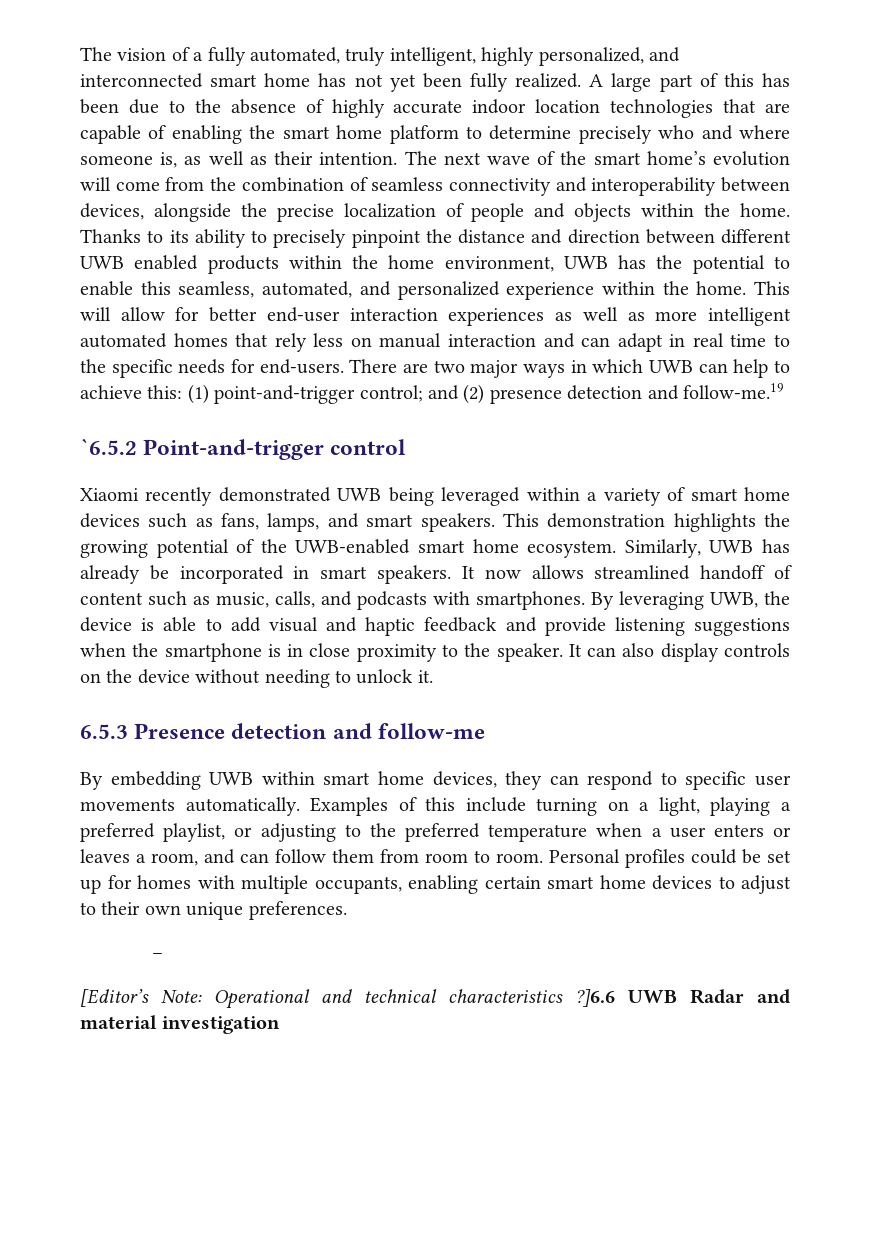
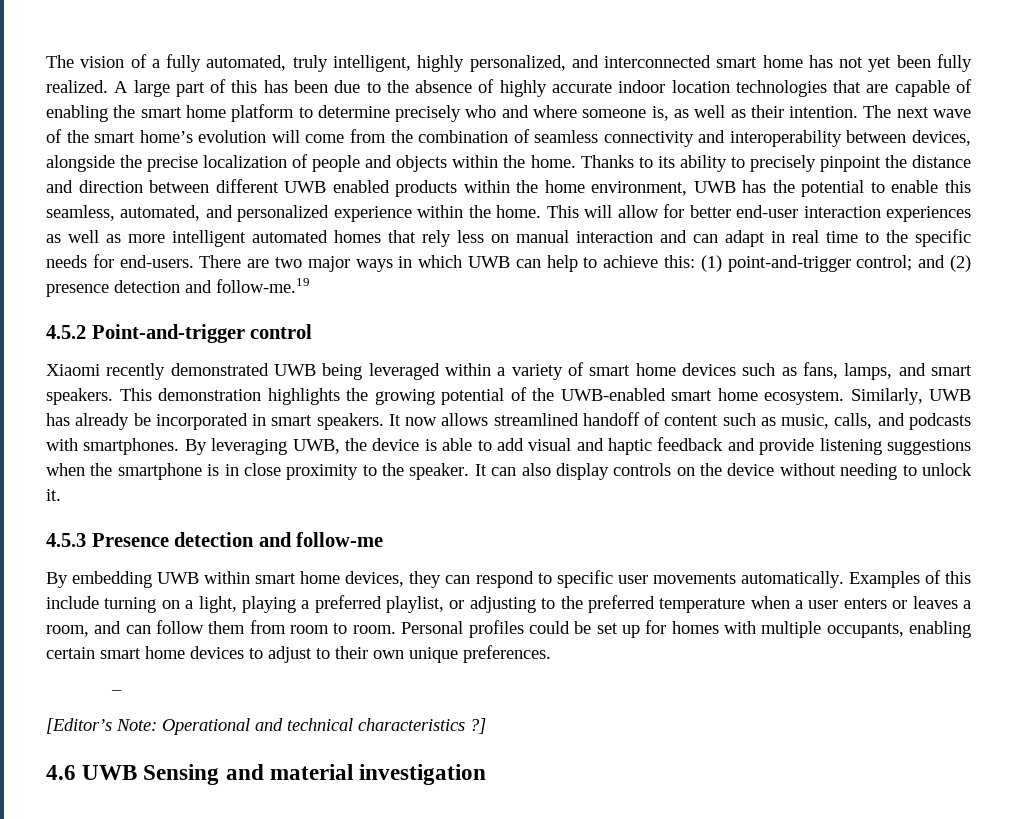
- `6.5.2 Point-and-trigger control
+ 4.5.2 Point-and-trigger control
- 6.5.3 Presence detection and follow-me
+ 4.5.3 Presence detection and follow-me
- [Editor’s Note: Operational and technical characteristics ?]6.6 UWB Radar and material investigation
+ [Editor’s Note: Operational and technical characteristics ?]
+ 4.6 UWB Sensing and material investigation

